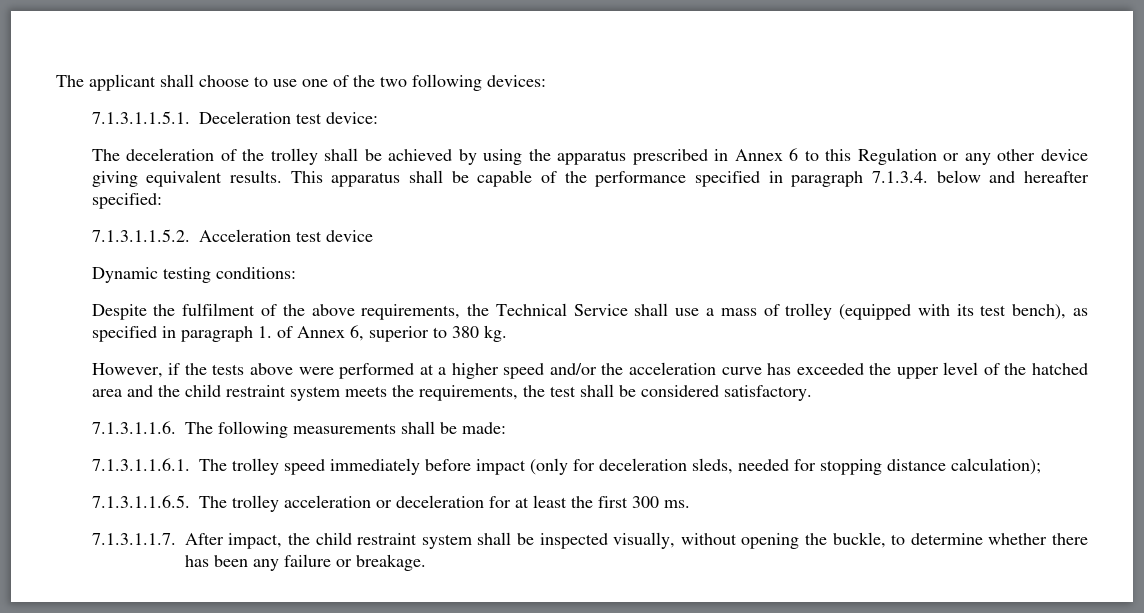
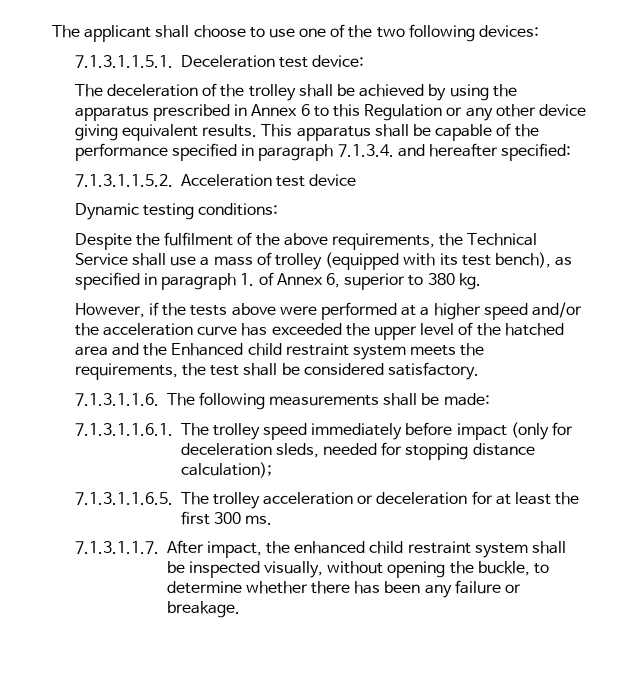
- This apparatus shall be capable of the performance specified in paragraph 7.1.3.4. below and hereafter specified:
+ This apparatus shall be capable of the performance specified in paragraph 7.1.3.4. and hereafter specified:
- However, if the tests above were performed at a higher speed and/or the acceleration curve has exceeded the upper level of the hatched area and the child restraint system meets the requirements, the test shall be considered satisfactory.
+ However, if the tests above were performed at a higher speed and/or the acceleration curve has exceeded the upper level of the hatched area and the Enhanced child restraint system meets the requirements, the test shall be considered satisfactory.
- 7.1.3.1.1.7. After impact, the child restraint system shall be inspected visually, without opening the buckle, to determine whether there has been any failure or breakage.
+ 7.1.3.1.1.7. After impact, the enhanced child restraint system shall be inspected visually, without opening the buckle, to determine whether there has been any failure or breakage.

